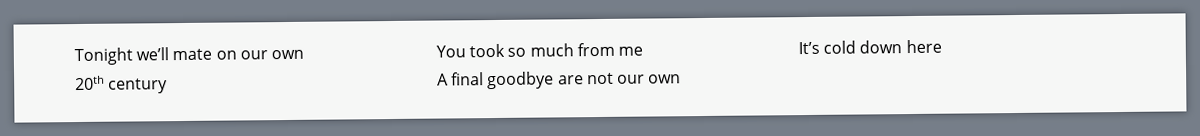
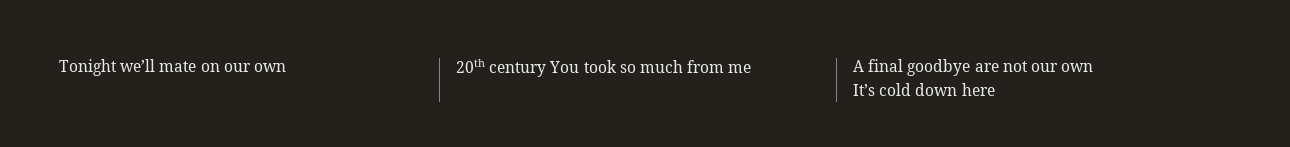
- 20th century
- You took so much from me
+ 20th century You took so much from me

